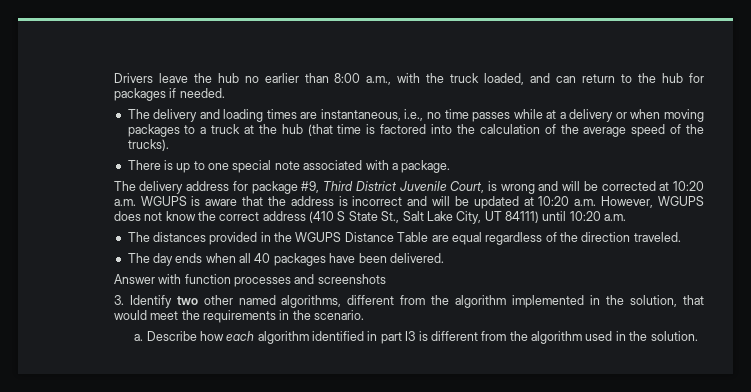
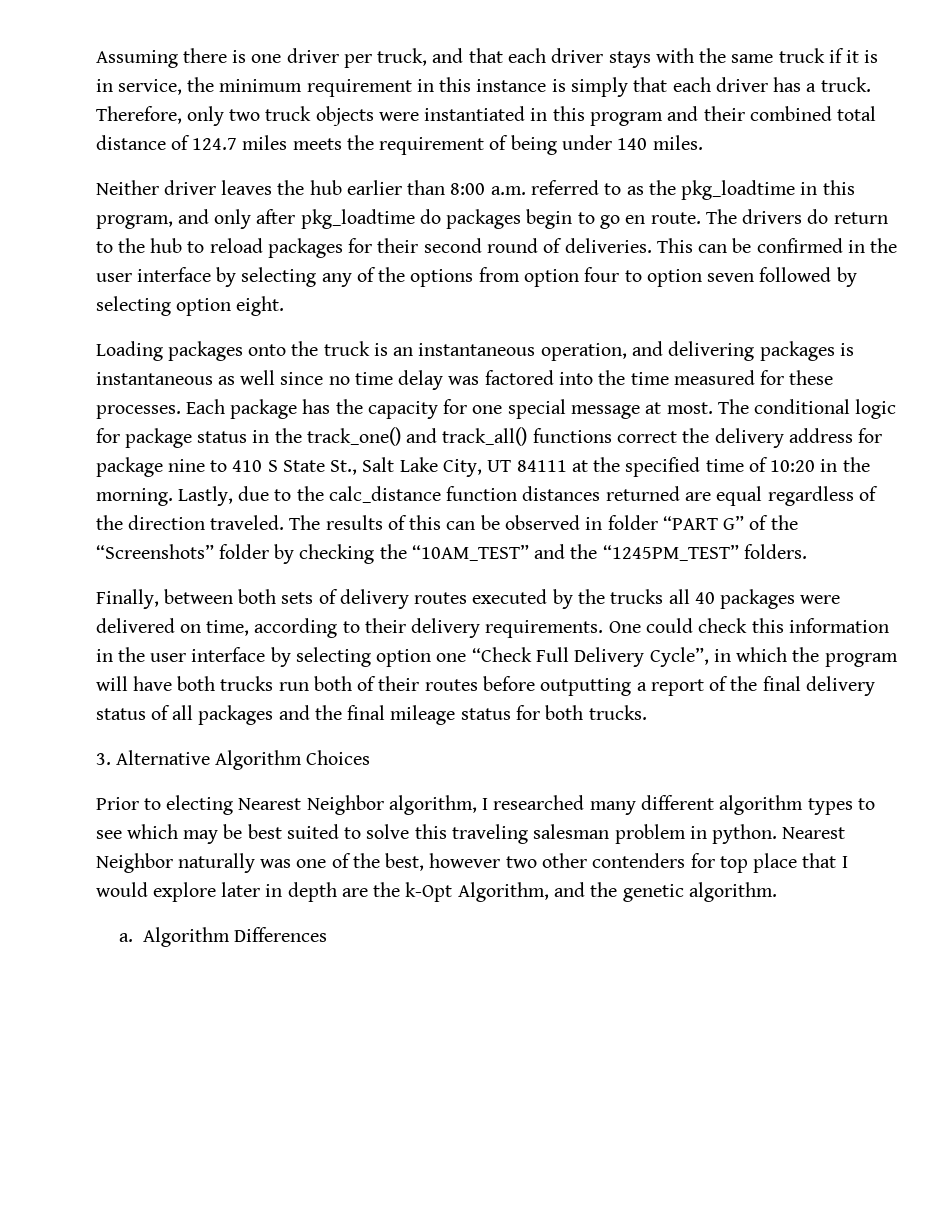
- Drivers leave the hub no earlier than 8:00 a.m., with the truck loaded, and can return to the hub for packages if needed.
- The delivery and loading times are instantaneous, i.e., no time passes while at a delivery or when moving packages to a truck at the hub (that time is factored into the calculation of the average speed of the trucks).
- There is up to one special note associated with a package.
- The delivery address for package #9, Third District Juvenile Court, is wrong and will be corrected at 10:20 a.m. WGUPS is aware that the address is incorrect and will be updated at 10:20 a.m. However, WGUPS does not know the correct address (410 S State St., Salt Lake City, UT 84111) until 10:20 a.m.
- The distances provided in the WGUPS Distance Table are equal regardless of the direction traveled.
- The day ends when all 40 packages have been delivered.
- Answer with function processes and screenshots
- 3. Identify two other named algorithms, different from the algorithm implemented in the solution, that would meet the requirements in the scenario.
- a. Describe how each algorithm identified in part I3 is different from the algorithm used in the solution.
+ Assuming there is one driver per truck, and that each driver stays with the same truck if it is in service, the minimum requirement in this instance is simply that each driver has a truck. Therefore, only two truck objects were instantiated in this program and their combined total distance of 124.7 miles meets the requirement of being under 140 miles.
+ Neither driver leaves the hub earlier than 8:00 a.m. referred to as the pkg_loadtime in this program, and only after pkg_loadtime do packages begin to go en route. The drivers do return to the hub to reload packages for their second round of deliveries. This can be confirmed in the user interface by selecting any of the options from option four to option seven followed by selecting option eight.
+ Loading packages onto the truck is an instantaneous operation, and delivering packages is instantaneous as well since no time delay was factored into the time measured for these processes. Each package has the capacity for one special message at most. The conditional logic for package status in the track_one() and track_all() functions correct the delivery address for package nine to 410 S State St., Salt Lake City, UT 84111 at the specified time of 10:20 in the morning. Lastly, due to the calc_distance function distances returned are equal regardless of the direction traveled. The results of this can be observed in folder “PART G” of the “Screenshots” folder by checking the “10AM_TEST” and the “1245PM_TEST” folders.
+ Finally, between both sets of delivery routes executed by the trucks all 40 packages were delivered on time, according to their delivery requirements. One could check this information in the user interface by selecting option one “Check Full Delivery Cycle”, in which the program will have both trucks run both of their routes before outputting a report of the final delivery status of all packages and the final mileage status for both trucks.
+ 3. Alternative Algorithm Choices
+ Prior to electing Nearest Neighbor algorithm, I researched many different algorithm types to see which may be best suited to solve this traveling salesman problem in python. Nearest Neighbor naturally was one of the best, however two other contenders for top place that I would explore later in depth are the k-Opt Algorithm, and the genetic algorithm.
+ a. Algorithm Differences

